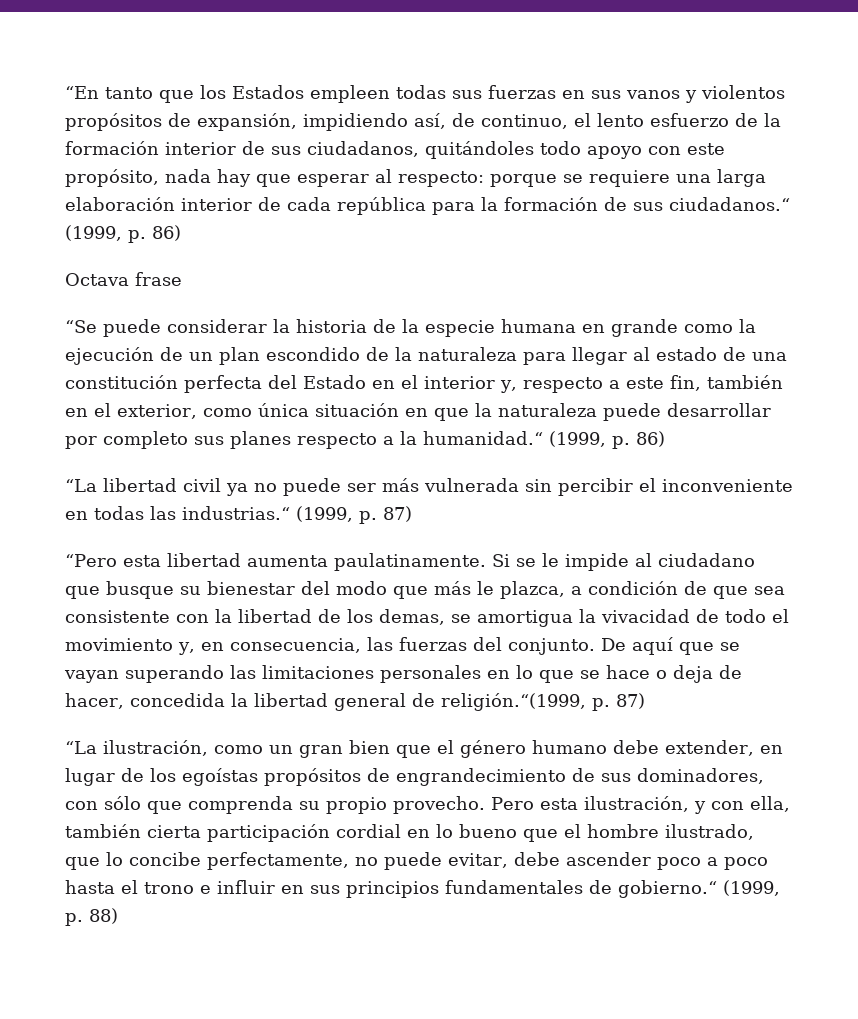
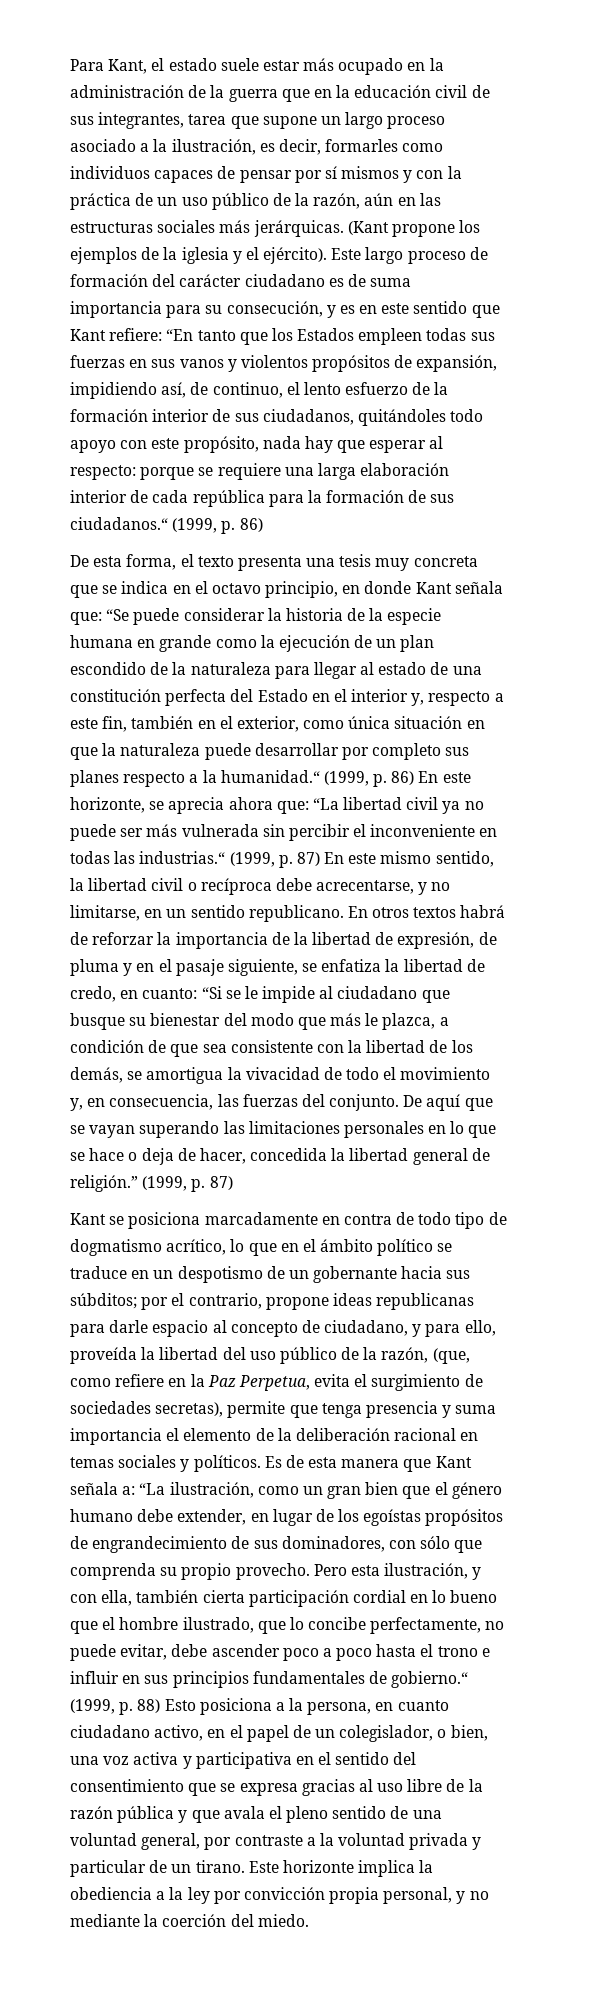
+ Para Kant, el estado suele estar más ocupado en la administración de la guerra que en la educación civil de sus integrantes, tarea que supone un largo proceso asociado a la ilustración, es decir, formarles como individuos capaces de pensar por sí mismos y con la práctica de un uso público de la razón, aún en las estructuras sociales más jerárquicas. (Kant propone los ejemplos de la iglesia y el ejército). Este largo proceso de formación del carácter ciudadano es de suma importancia para su consecución, y es en este sentido que Kant refiere:
- Octava frase
- “Se puede considerar la historia de la especie humana en grande como la ejecución de un plan escondido de la naturaleza para llegar al estado de una constitución perfecta del Estado en el interior y, respecto a este fin, también en el exterior, como única situación en que la naturaleza puede desarrollar por completo sus planes respecto a la humanidad.“ (1999, p. 86)
- “La libertad civil ya no puede ser más vulnerada sin percibir el inconveniente en todas las industrias.“ (1999, p. 87)
- “Pero esta libertad aumenta paulatinamente. Si se le impide al ciudadano que busque su bienestar del modo que más le plazca, a condición de que sea consistente con la libertad de los demas, se amortigua la vivacidad de todo el movimiento y, en consecuencia, las fuerzas del conjunto.
+ De esta forma, el texto presenta una tesis muy concreta que se indica en el octavo principio, en donde Kant señala que: “Se puede considerar la historia de la especie humana en grande como la ejecución de un plan escondido de la naturaleza para llegar al estado de una constitución perfecta del Estado en el interior y, respecto a este fin, también en el exterior, como única situación en que la naturaleza puede desarrollar por completo sus planes respecto a la humanidad.“ (1999, p. 86) En este horizonte, se aprecia ahora que: “La libertad civil ya no puede ser más vulnerada sin percibir el inconveniente en todas las industrias.“ (1999, p. 87) En este mismo sentido, la libertad civil o recíproca debe acrecentarse, y no limitarse, en un sentido republicano. En otros textos habrá de reforzar la importancia de la libertad de expresión, de pluma y en el pasaje siguiente, se enfatiza la libertad de credo, en cuanto: “Si se le impide al ciudadano que busque su bienestar del modo que más le plazca, a condición de que sea consistente con la libertad de los demás, se amortigua la vivacidad de todo el movimiento y, en consecuencia, las fuerzas del conjunto.
- De aquí que se vayan superando las limitaciones personales en lo que se hace o deja de hacer, concedida la libertad general de religión.“(1999, p. 87)
- “La ilustración, como un gran bien que el género humano debe extender, en lugar de los egoístas propósitos de engrandecimiento de sus dominadores, con sólo que comprenda su propio provecho.
+ De aquí que se vayan superando las limitaciones personales en lo que se hace o deja de hacer, concedida la libertad general de religión.” (1999, p. 87)
+ Kant se posiciona marcadamente en contra de todo tipo de dogmatismo acrítico, lo que en el ámbito político se traduce en un despotismo de un gobernante hacia sus súbditos; por el contrario, propone ideas republicanas para darle espacio al concepto de ciudadano, y para ello, proveída la libertad del uso público de la razón, (que, como refiere en la Paz Perpetua, evita el surgimiento de sociedades secretas), permite que tenga presencia y suma importancia el elemento de la deliberación racional en temas sociales y políticos. Es de esta manera que Kant señala a: “La ilustración, como un gran bien que el género humano debe extender, en lugar de los egoístas propósitos de engrandecimiento de sus dominadores, con sólo que comprenda su propio provecho.
- Pero esta ilustración, y con ella, también cierta participación cordial en lo bueno que el hombre ilustrado, que lo concibe perfectamente, no puede evitar, debe ascender poco a poco hasta el trono e influir en sus principios fundamentales de gobierno.“ (1999, p. 88)
+ Pero esta ilustración, y con ella, también cierta participación cordial en lo bueno que el hombre ilustrado, que lo concibe perfectamente, no puede evitar, debe ascender poco a poco hasta el trono e influir en sus principios fundamentales de gobierno.“ (1999, p. 88) Esto posiciona a la persona, en cuanto ciudadano activo, en el papel de un colegislador, o bien, una voz activa y participativa en el sentido del consentimiento que se expresa gracias al uso libre de la razón pública y que avala el pleno sentido de una voluntad general, por contraste a la voluntad privada y particular de un tirano. Este horizonte implica la obediencia a la ley por convicción propia personal, y no mediante la coerción del miedo.

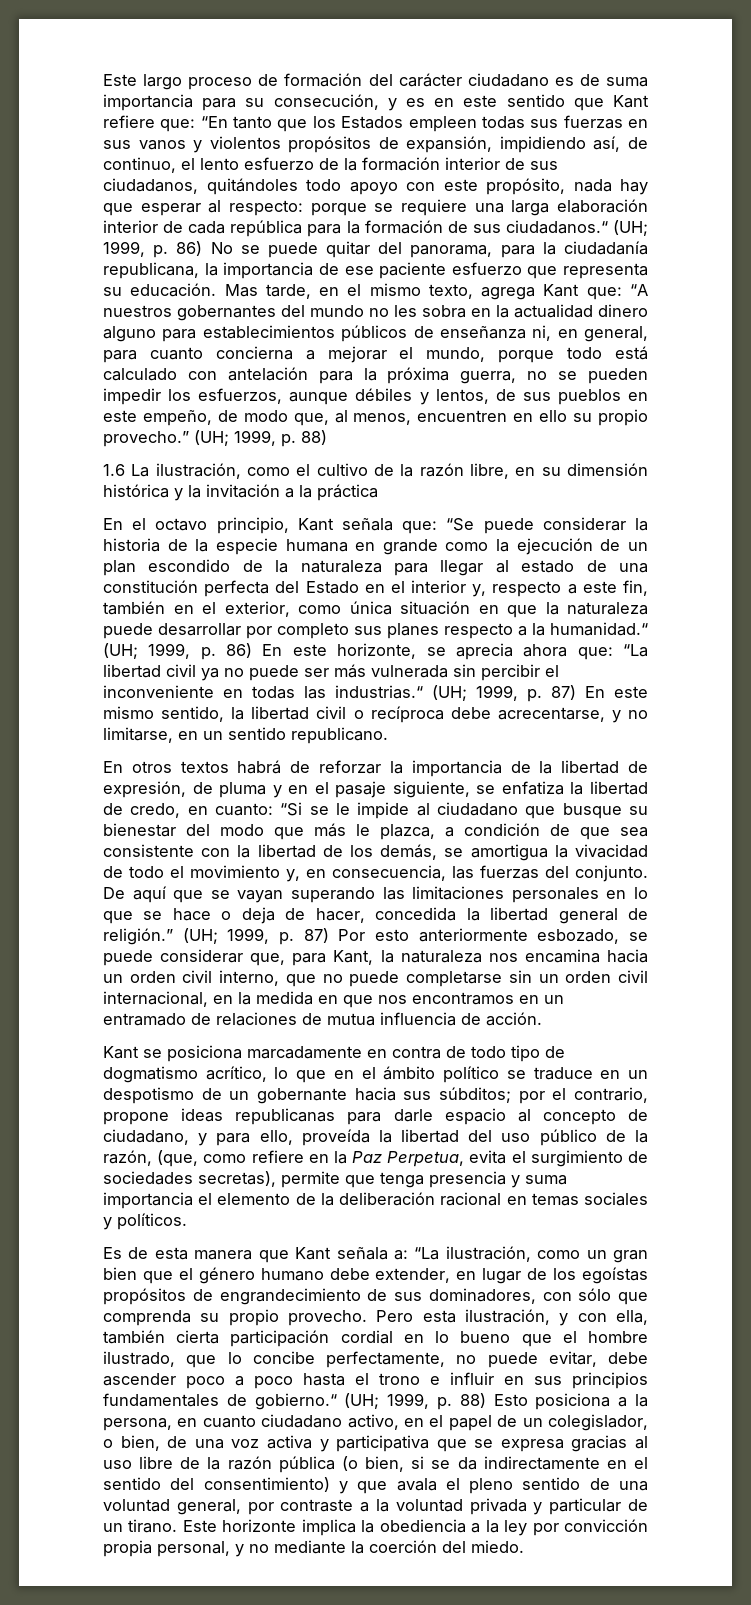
- Para Kant, el estado suele estar más ocupado en la administración de la guerra que en la educación civil de sus integrantes, tarea que supone un largo proceso asociado a la ilustración, es decir, formarles como individuos capaces de pensar por sí mismos y con la práctica de un uso público de la razón, aún en las estructuras sociales más jerárquicas. (Kant propone los ejemplos de la iglesia y el ejército). Este largo proceso de formación del carácter ciudadano es de suma importancia para su consecución, y es en este sentido que Kant refiere:
+ Este largo proceso de formación del carácter ciudadano es de suma importancia para su consecución, y es en este sentido que Kant refiere que:
- porque se requiere una larga elaboración interior de cada república para la formación de sus ciudadanos.“ (1999, p. 86)
- De esta forma, el texto presenta una tesis muy concreta que se indica en el octavo principio, en donde Kant señala que:
+ porque se requiere una larga elaboración interior de cada república para la formación de sus ciudadanos.“ (UH; 1999, p. 86) No se puede quitar del panorama, para la ciudadanía republicana, la importancia de ese paciente esfuerzo que representa su educación. Mas tarde, en el mismo texto, agrega Kant que: “A nuestros gobernantes del mundo no les sobra en la actualidad dinero alguno para establecimientos públicos de enseñanza ni, en general, para cuanto concierna a mejorar el mundo, porque todo está calculado con antelación para la próxima guerra, no se pueden impedir los esfuerzos, aunque débiles y lentos, de sus pueblos en este empeño, de modo que, al menos, encuentren en ello su propio provecho.” (UH; 1999, p. 88)
+ 1.6 La ilustración, como el cultivo de la razón libre, en su dimensión histórica y la invitación a la práctica
+ En el octavo principio, Kant señala que:
- “Se puede considerar la historia de la especie humana en grande como la ejecución de un plan escondido de la naturaleza para llegar al estado de una constitución perfecta del Estado en el interior y, respecto a este fin, también en el exterior, como única situación en que la naturaleza puede desarrollar por completo sus planes respecto a la humanidad.“ (1999, p. 86) En este horizonte, se aprecia ahora que:
+ “Se puede considerar la historia de la especie humana en grande como la ejecución de un plan escondido de la naturaleza para llegar al estado de una constitución perfecta del Estado en el interior y, respecto a este fin, también en el exterior, como única situación en que la naturaleza puede desarrollar por completo sus planes respecto a la humanidad.“ (UH; 1999, p. 86) En este horizonte, se aprecia ahora que:
- “La libertad civil ya no puede ser más vulnerada sin percibir el inconveniente en todas las industrias.“ (1999, p. 87) En este mismo sentido, la libertad civil o recíproca debe acrecentarse, y no limitarse, en un sentido republicano. En otros textos habrá de reforzar la importancia de la libertad de expresión, de pluma y en el pasaje siguiente, se enfatiza la libertad de credo, en cuanto:
+ “La libertad civil ya no puede ser más vulnerada sin percibir el inconveniente en todas las industrias.“ (UH; 1999, p. 87) En este mismo sentido, la libertad civil o recíproca debe acrecentarse, y no limitarse, en un sentido republicano.
+ En otros textos habrá de reforzar la importancia de la libertad de expresión, de pluma y en el pasaje siguiente, se enfatiza la libertad de credo, en cuanto:
- De aquí que se vayan superando las limitaciones personales en lo que se hace o deja de hacer, concedida la libertad general de religión.” (1999, p. 87)
+ De aquí que se vayan superando las limitaciones personales en lo que se hace o deja de hacer, concedida la libertad general de religión.” (UH; 1999, p. 87) Por esto anteriormente esbozado, se puede considerar que, para Kant, la naturaleza nos encamina hacia un orden civil interno, que no puede completarse sin un orden civil internacional, en la medida en que nos encontramos en un entramado de relaciones de mutua influencia de acción.
- por el contrario, propone ideas republicanas para darle espacio al concepto de ciudadano, y para ello, proveída la libertad del uso público de la razón, (que, como refiere en la Paz Perpetua, evita el surgimiento de sociedades secretas), permite que tenga presencia y suma importancia el elemento de la deliberación racional en temas sociales y políticos. Es de esta manera que Kant señala a:
+ por el contrario, propone ideas republicanas para darle espacio al concepto de ciudadano, y para ello, proveída la libertad del uso público de la razón, (que, como refiere en la Paz Perpetua, evita el surgimiento de sociedades secretas), permite que tenga presencia y suma importancia el elemento de la deliberación racional en temas sociales y políticos.
+ Es de esta manera que Kant señala a:
- Pero esta ilustración, y con ella, también cierta participación cordial en lo bueno que el hombre ilustrado, que lo concibe perfectamente, no puede evitar, debe ascender poco a poco hasta el trono e influir en sus principios fundamentales de gobierno.“ (1999, p. 88) Esto posiciona a la persona, en cuanto ciudadano activo, en el papel de un colegislador, o bien, una voz activa y participativa en el sentido del consentimiento que se expresa gracias al uso libre de la razón pública y que avala el pleno sentido de una voluntad general, por contraste a la voluntad privada y particular de un tirano.
+ Pero esta ilustración, y con ella, también cierta participación cordial en lo bueno que el hombre ilustrado, que lo concibe perfectamente, no puede evitar, debe ascender poco a poco hasta el trono e influir en sus principios fundamentales de gobierno.“ (UH; 1999, p. 88) Esto posiciona a la persona, en cuanto ciudadano activo, en el papel de un colegislador, o bien, de una voz activa y participativa que se expresa gracias al uso libre de la razón pública (o bien, si se da indirectamente en el sentido del consentimiento) y que avala el pleno sentido de una voluntad general, por contraste a la voluntad privada y particular de un tirano.

